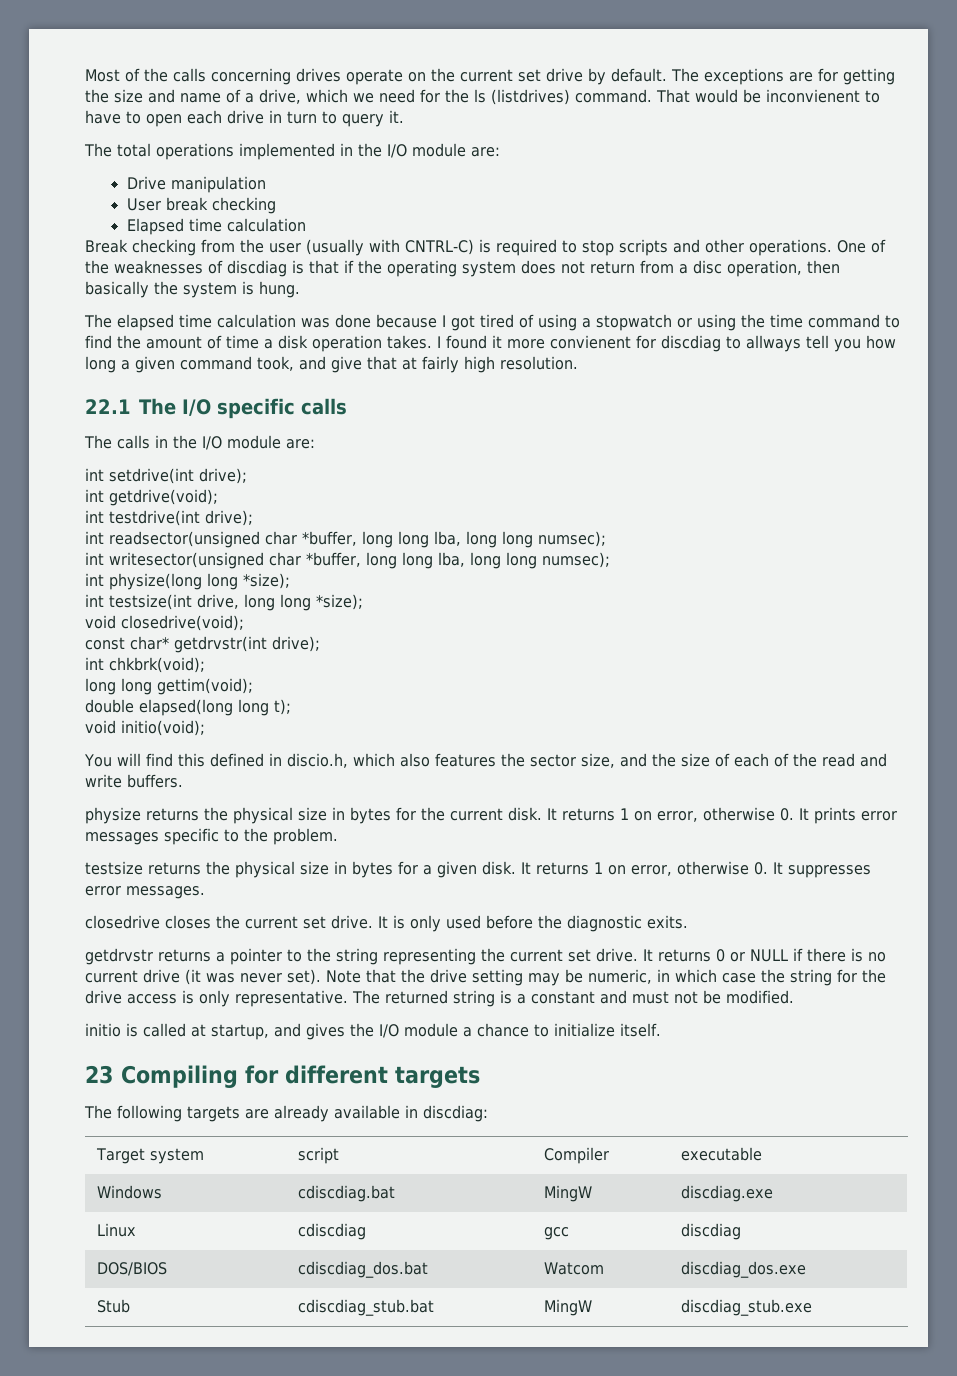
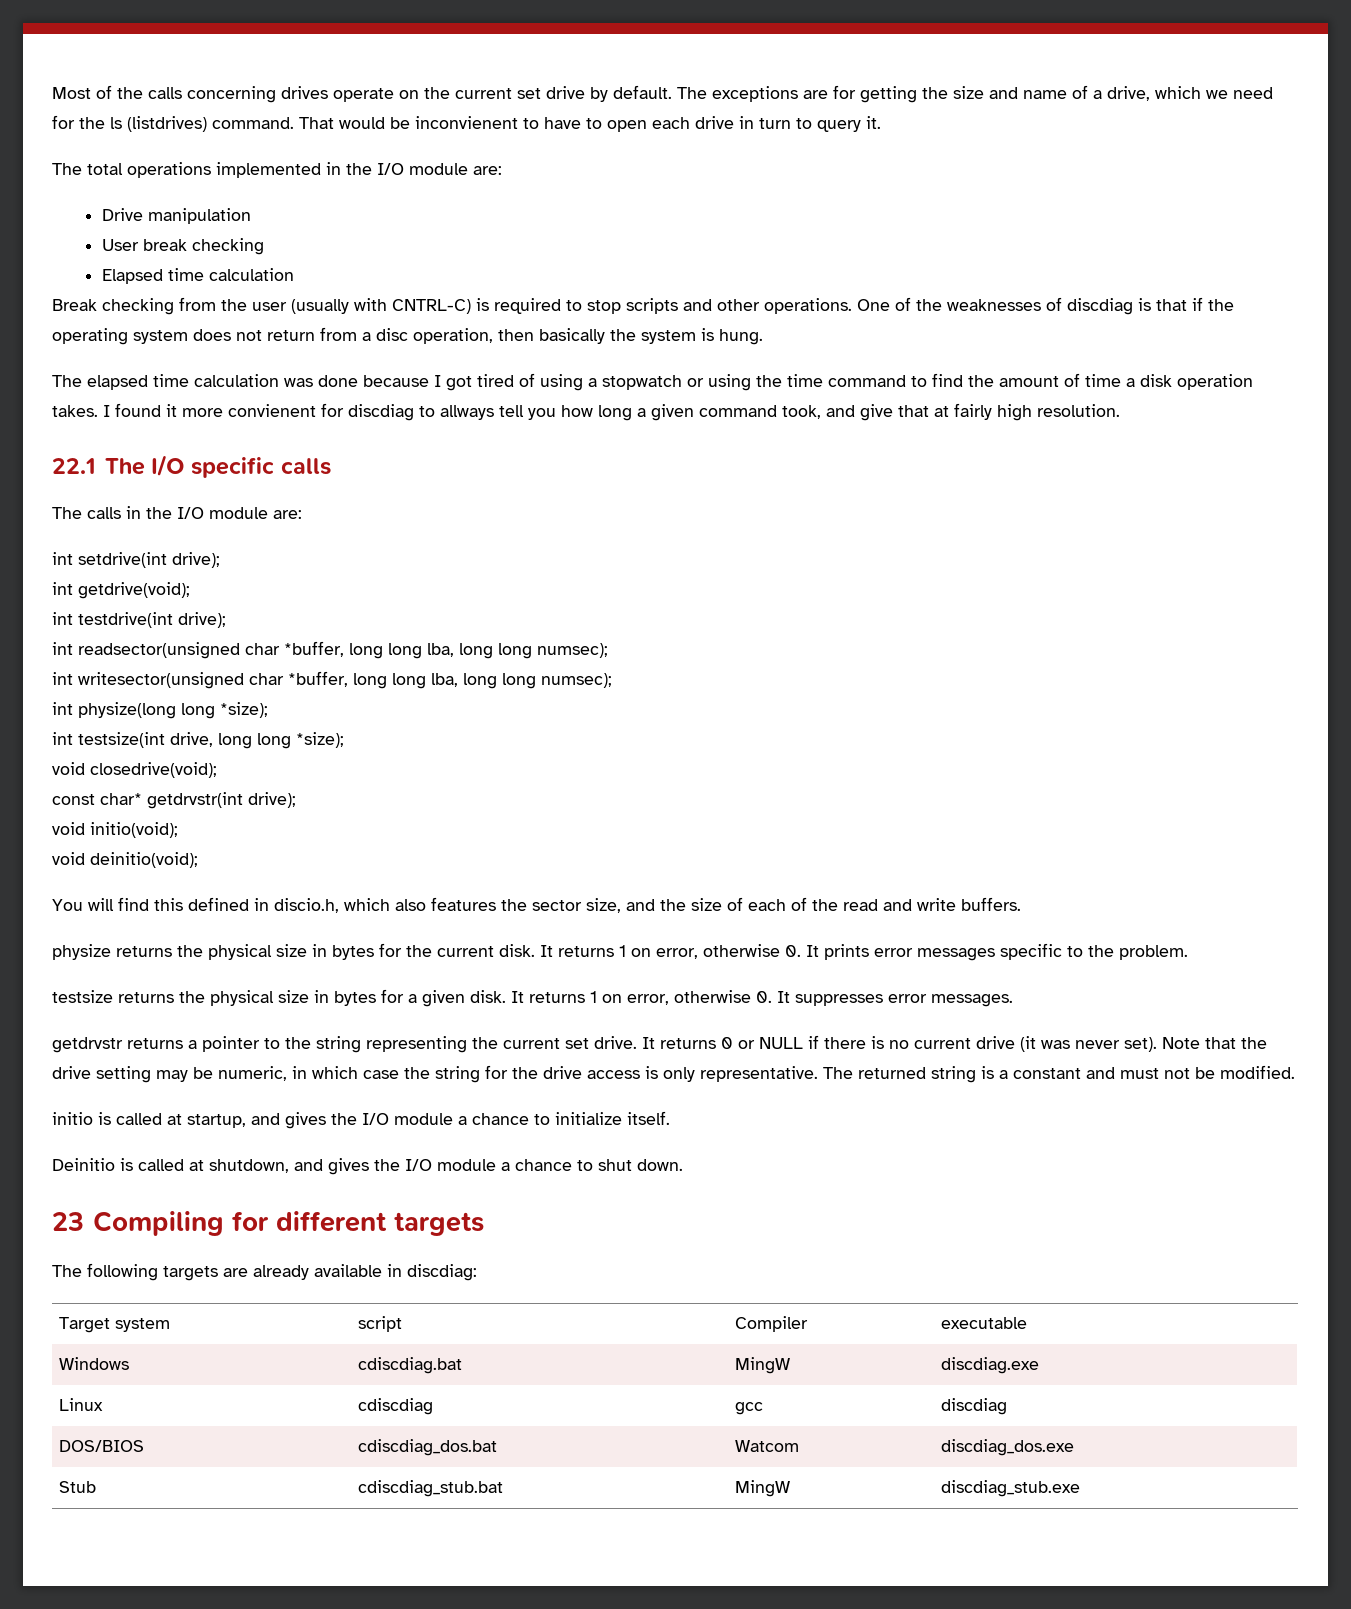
- int chkbrk(void);
- long long gettim(void);
- double elapsed(long long t);
  void initio(void);
+ void deinitio(void);
- closedrive closes the current set drive. It is only used before the diagnostic exits.
+ Deinitio is called at shutdown, and gives the I/O module a chance to shut down.

